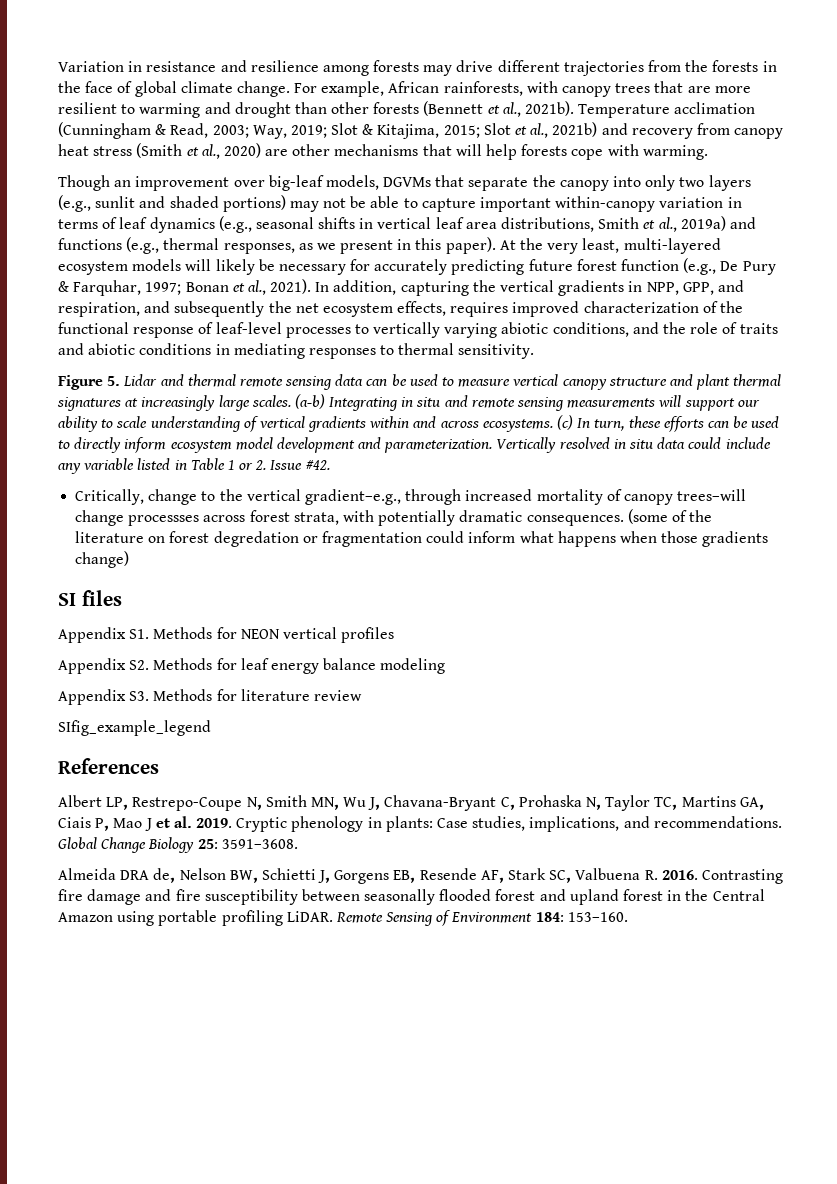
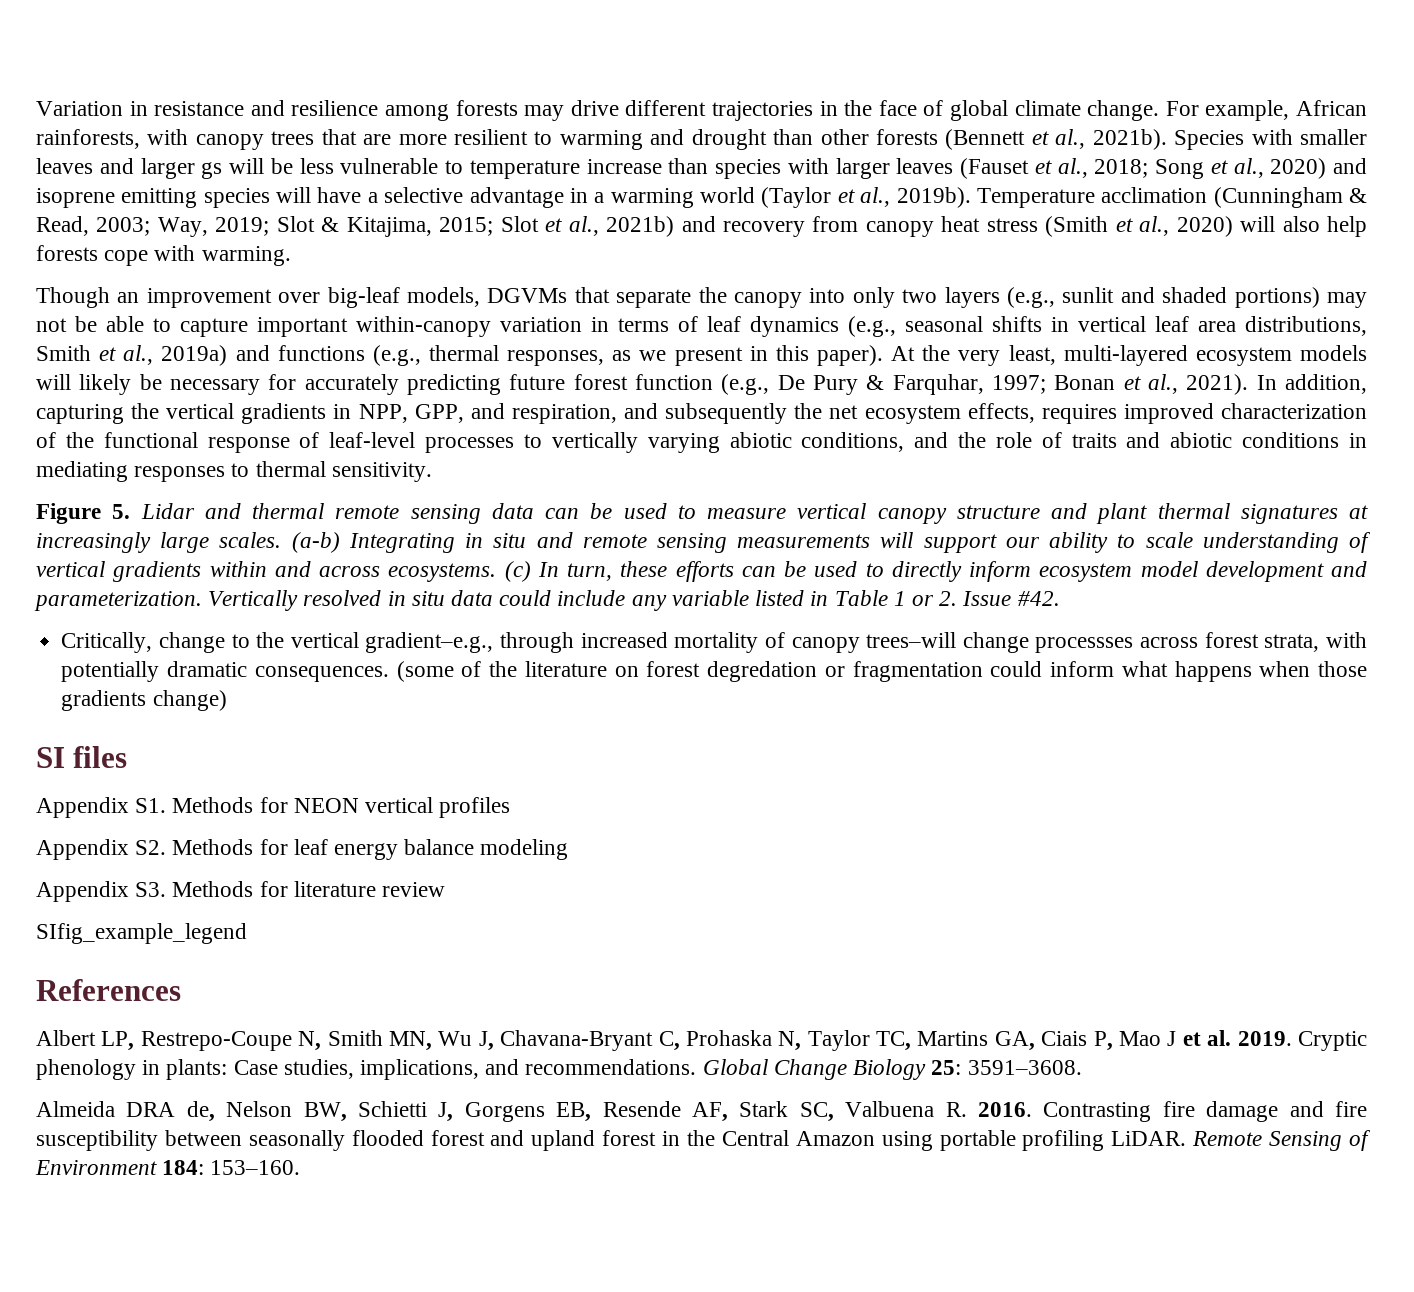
- Variation in resistance and resilience among forests may drive different trajectories from the forests in the face of global climate change.
+ Variation in resistance and resilience among forests may drive different trajectories in the face of global climate change.
+ Species with smaller leaves and larger gs will be less vulnerable to temperature increase than species with larger leaves (Fauset et al., 2018; Song et al., 2020) and isoprene emitting species will have a selective advantage in a warming world (Taylor et al., 2019b).
- Temperature acclimation (Cunningham & Read, 2003; Way, 2019; Slot & Kitajima, 2015; Slot et al., 2021b) and recovery from canopy heat stress (Smith et al., 2020) are other mechanisms that will help forests cope with warming.
+ Temperature acclimation (Cunningham & Read, 2003; Way, 2019; Slot & Kitajima, 2015; Slot et al., 2021b) and recovery from canopy heat stress (Smith et al., 2020) will also help forests cope with warming.

